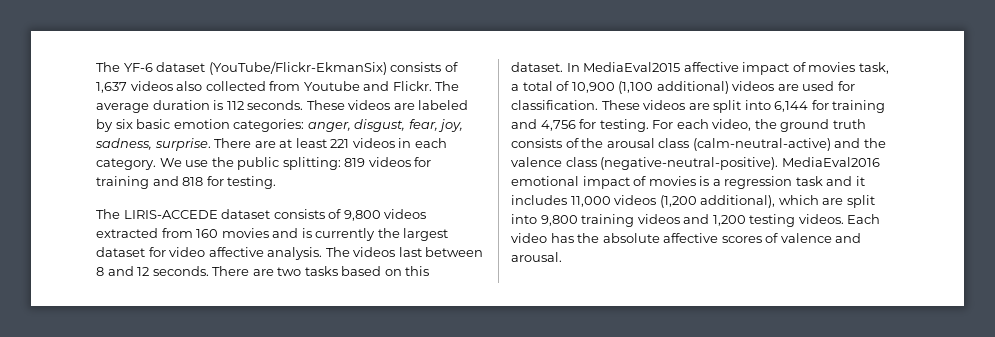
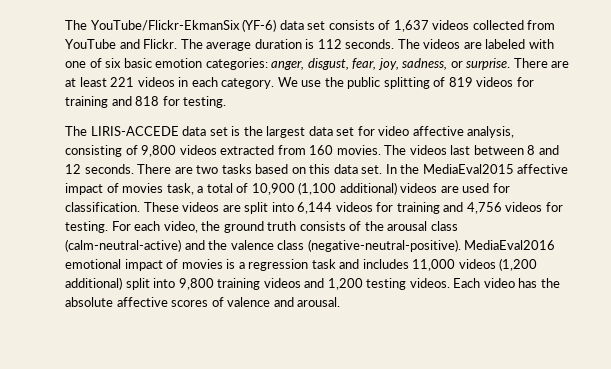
- The YF-6 dataset (YouTube/Flickr-EkmanSix) consists of 1,637 videos also collected from Youtube and Flickr.
+ The YouTube/Flickr-EkmanSix (YF-6) data set consists of 1,637 videos collected from YouTube and Flickr.
- These videos are labeled by six basic emotion categories: anger, disgust, fear, joy, sadness, surprise.
+ The videos are labeled with one of six basic emotion categories: anger, disgust, fear, joy, sadness, or surprise.
- We use the public splitting: 819 videos for training and 818 for testing.
+ We use the public splitting of 819 videos for training and 818 for testing.
- The LIRIS-ACCEDE dataset consists of 9,800 videos extracted from 160 movies and is currently the largest dataset for video affective analysis.
+ The LIRIS-ACCEDE data set is the largest data set for video affective analysis, consisting of 9,800 videos extracted from 160 movies.
- There are two tasks based on this dataset. In MediaEval2015 affective impact of movies task, a total of 10,900 (1,100 additional) videos are used for classification.
+ There are two tasks based on this data set. In the MediaEval2015 affective impact of movies task, a total of 10,900 (1,100 additional) videos are used for classification.
- These videos are split into 6,144 for training and 4,756 for testing.
+ These videos are split into 6,144 videos for training and 4,756 videos for testing.
- MediaEval2016 emotional impact of movies is a regression task and it includes 11,000 videos (1,200 additional), which are split into 9,800 training videos and 1,200 testing videos.
+ MediaEval2016 emotional impact of movies is a regression task and includes 11,000 videos (1,200 additional) split into 9,800 training videos and 1,200 testing videos.

